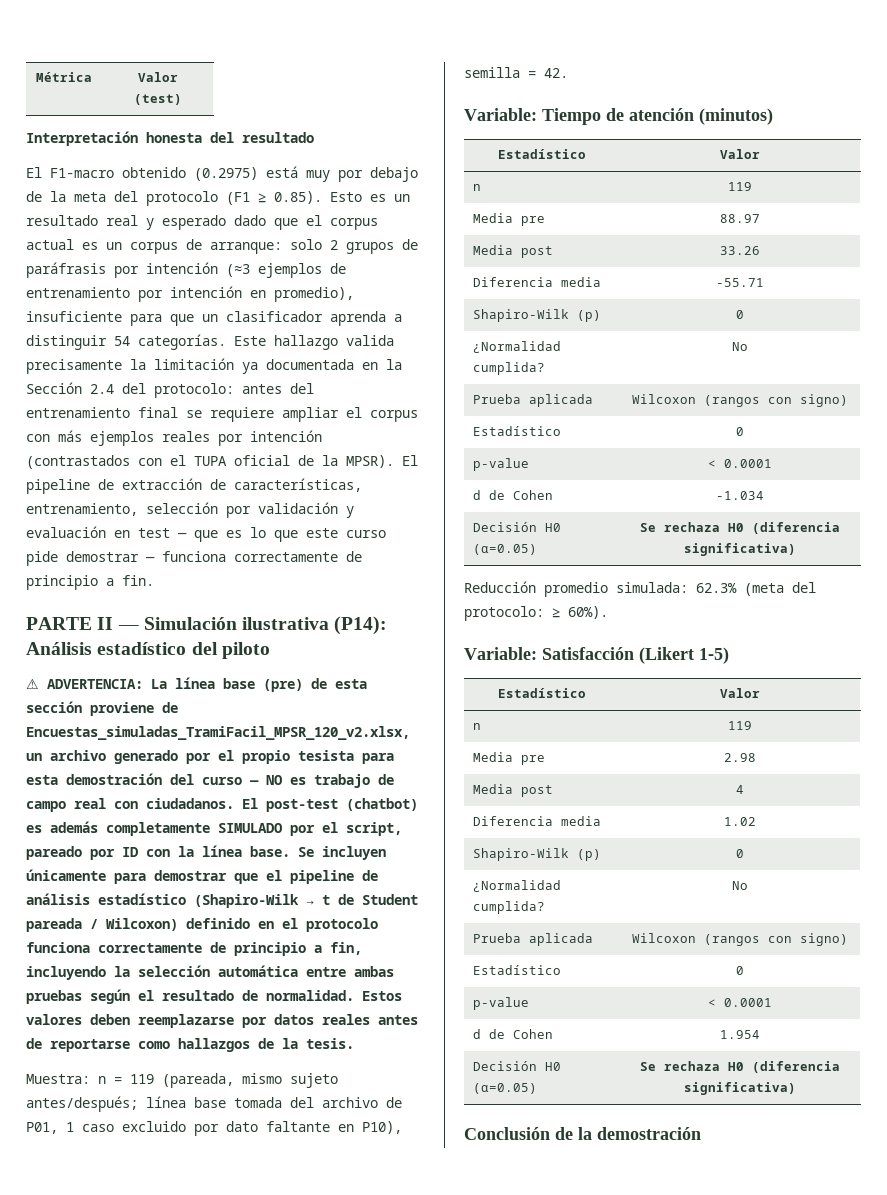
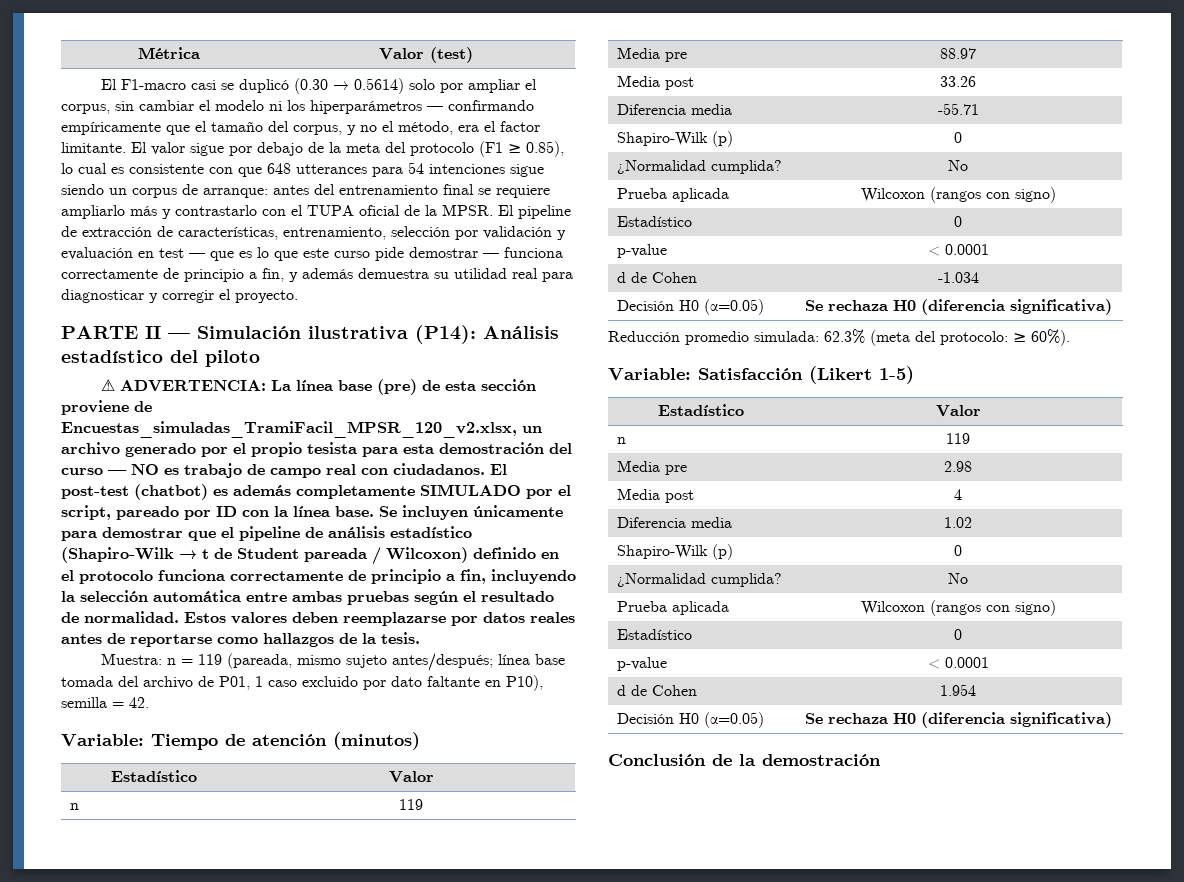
- Interpretación honesta del resultado
- El F1-macro obtenido (0.2975) está muy por debajo de la meta del protocolo (F1 ≥ 0.85). Esto es un resultado real y esperado dado que el corpus actual es un corpus de arranque: solo 2 grupos de paráfrasis por intención (≈3 ejemplos de entrenamiento por intención en promedio), insuficiente para que un clasificador aprenda a distinguir 54 categorías. Este hallazgo valida precisamente la limitación ya documentada en la Sección 2.4 del protocolo: antes del entrenamiento final se requiere ampliar el corpus con más ejemplos reales por intención (contrastados con el TUPA oficial de la MPSR).
+ El F1-macro casi se duplicó (0.30 → 0.5614) solo por ampliar el corpus, sin cambiar el modelo ni los hiperparámetros — confirmando empíricamente que el tamaño del corpus, y no el método, era el factor limitante. El valor sigue por debajo de la meta del protocolo (F1 ≥ 0.85), lo cual es consistente con que 648 utterances para 54 intenciones sigue siendo un corpus de arranque: antes del entrenamiento final se requiere ampliarlo más y contrastarlo con el TUPA oficial de la MPSR.
- El pipeline de extracción de características, entrenamiento, selección por validación y evaluación en test — que es lo que este curso pide demostrar — funciona correctamente de principio a fin.
+ El pipeline de extracción de características, entrenamiento, selección por validación y evaluación en test — que es lo que este curso pide demostrar — funciona correctamente de principio a fin, y además demuestra su utilidad real para diagnosticar y corregir el proyecto.

